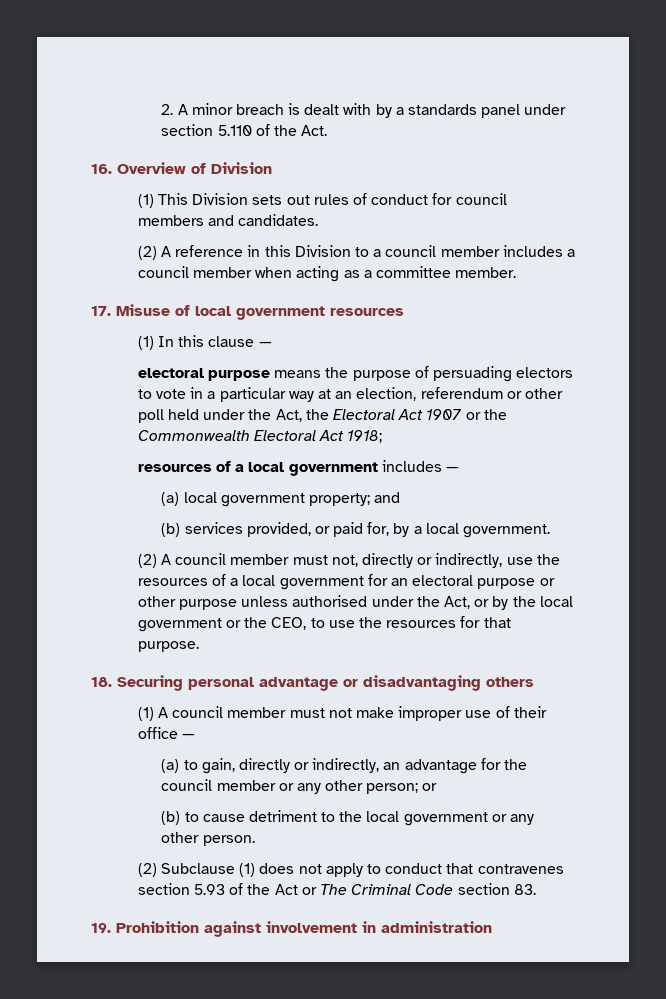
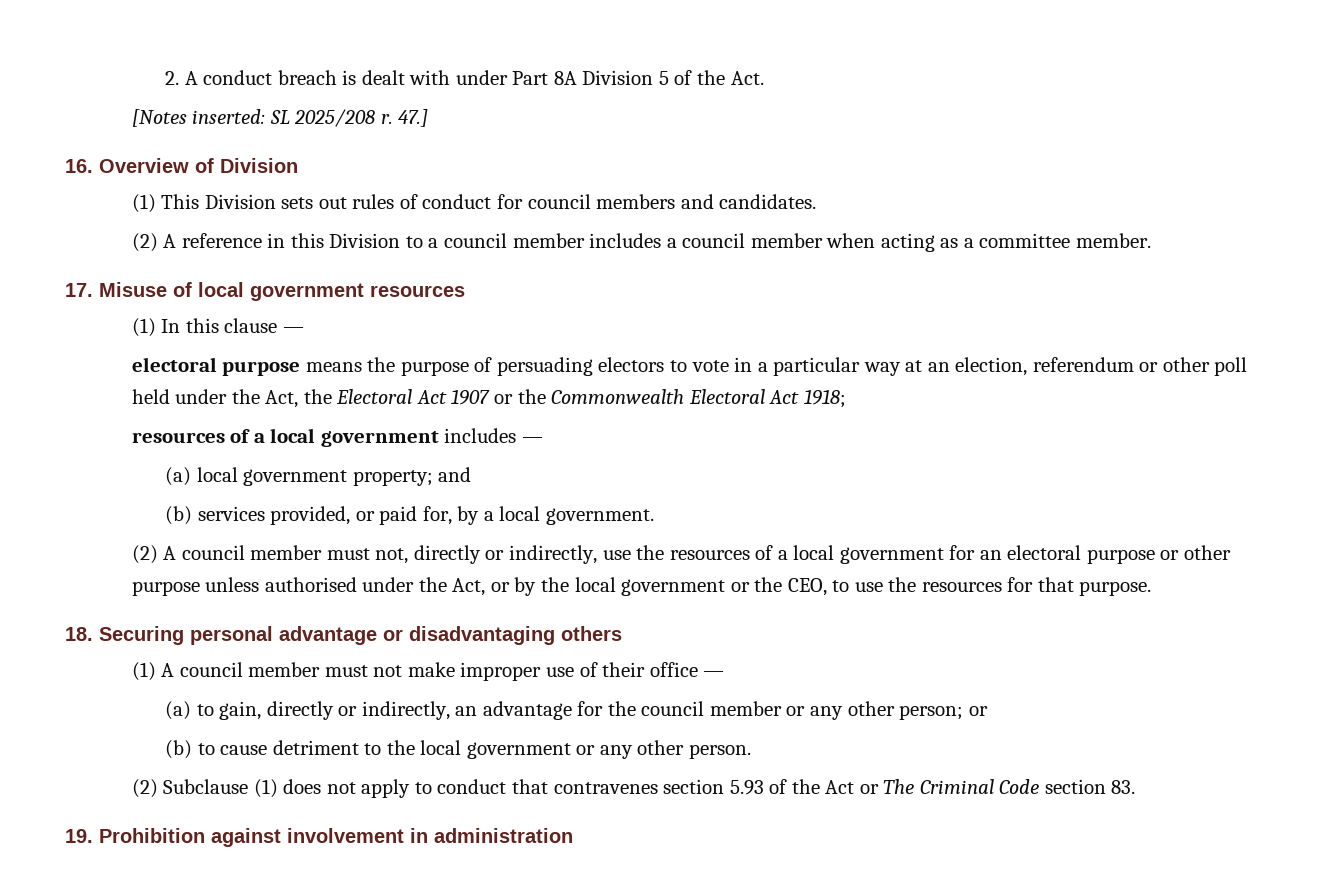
- 2. A minor breach is dealt with by a standards panel under section 5.110 of the Act.
+ 2. A conduct breach is dealt with under Part 8A Division 5 of the Act.
+ [Notes inserted: SL 2025/208 r. 47.]

